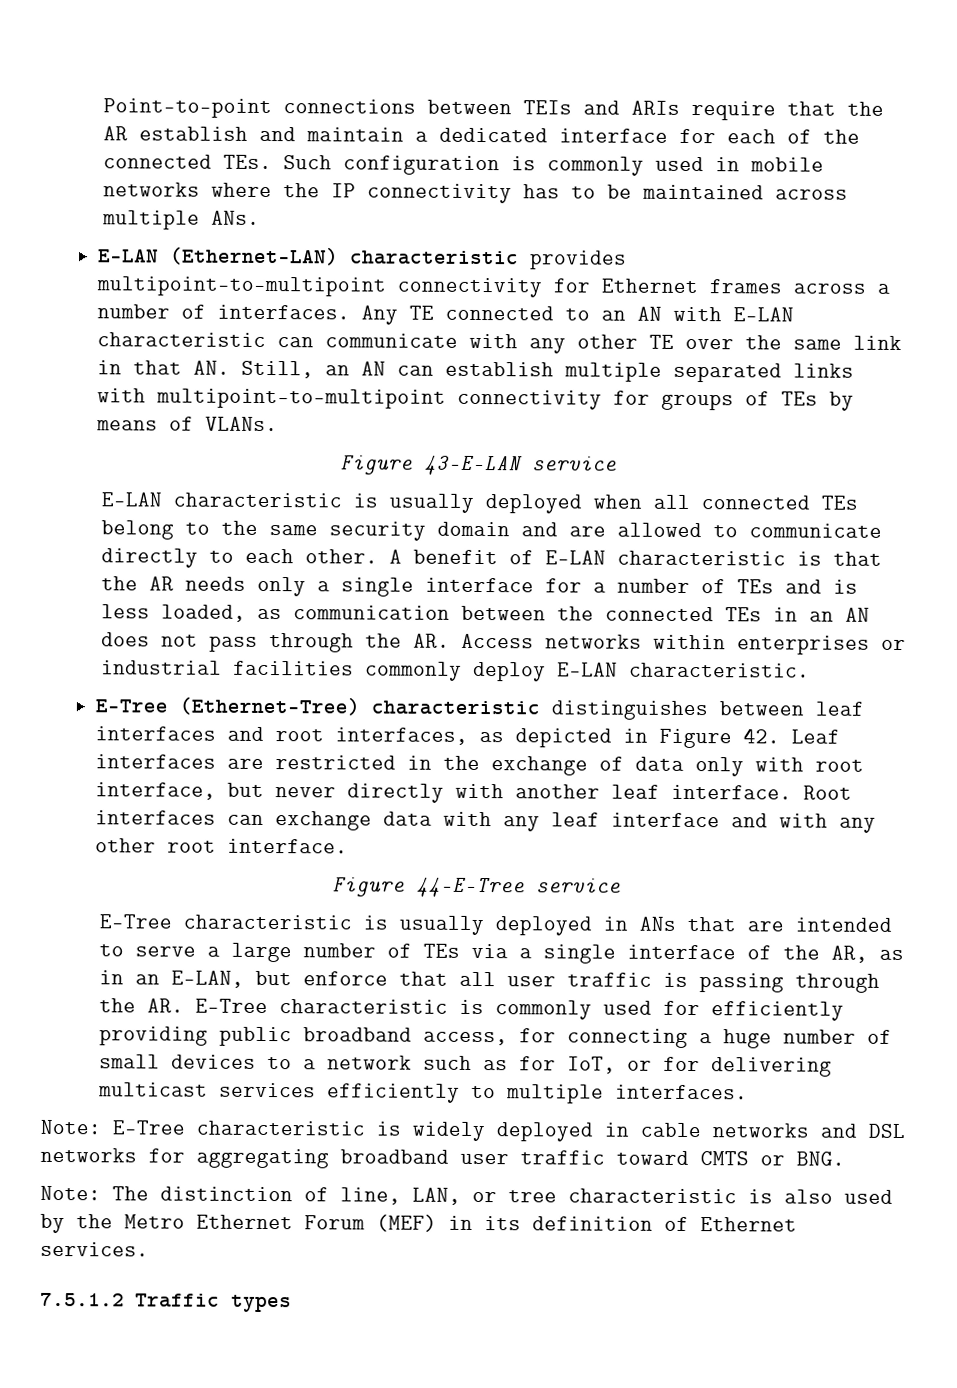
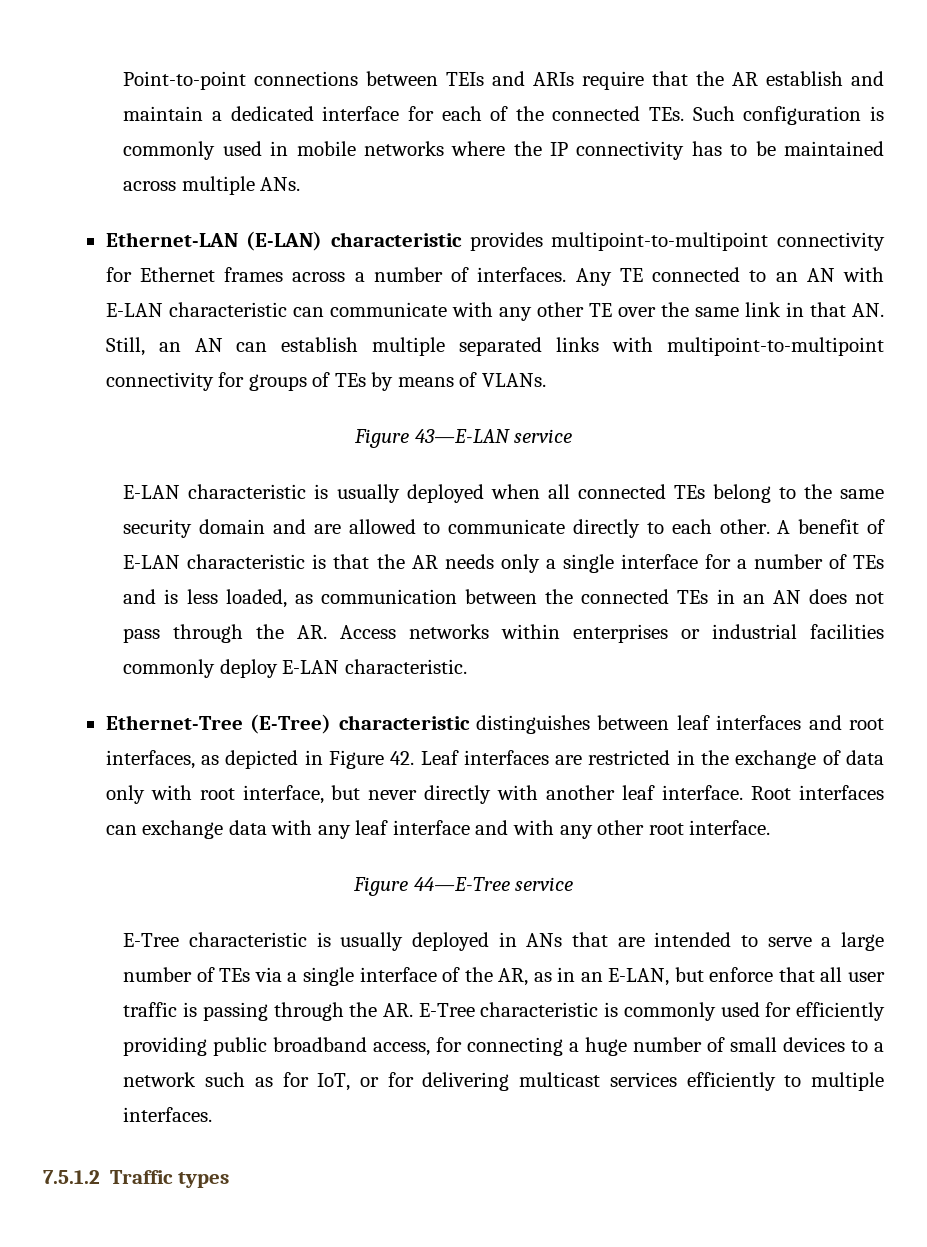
- E-LAN (Ethernet-LAN) characteristic provides multipoint-to-multipoint connectivity for Ethernet frames across a number of interfaces.
+ Ethernet-LAN (E-LAN) characteristic provides multipoint-to-multipoint connectivity for Ethernet frames across a number of interfaces.
- E-Tree (Ethernet-Tree) characteristic distinguishes between leaf interfaces and root interfaces, as depicted in Figure 42. Leaf interfaces are restricted in the exchange of data only with root interface, but never directly with another leaf interface.
+ Ethernet-Tree (E-Tree) characteristic distinguishes between leaf interfaces and root interfaces, as depicted in Figure 42. Leaf interfaces are restricted in the exchange of data only with root interface, but never directly with another leaf interface.
- Note: E-Tree characteristic is widely deployed in cable networks and DSL networks for aggregating broadband user traffic toward CMTS or BNG.
- Note: The distinction of line, LAN, or tree characteristic is also used by the Metro Ethernet Forum (MEF) in its definition of Ethernet services.

